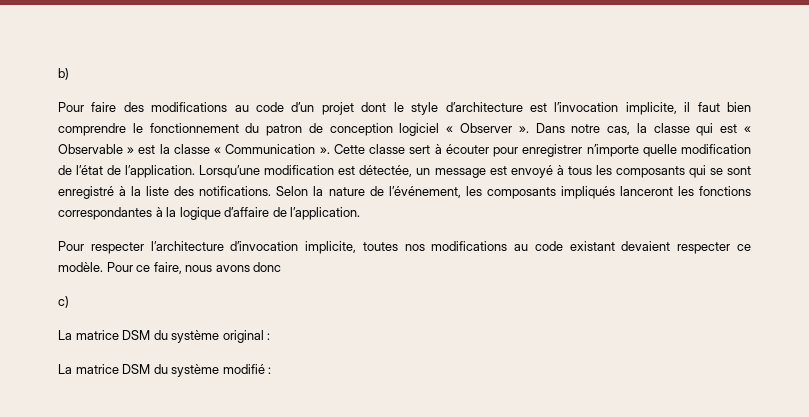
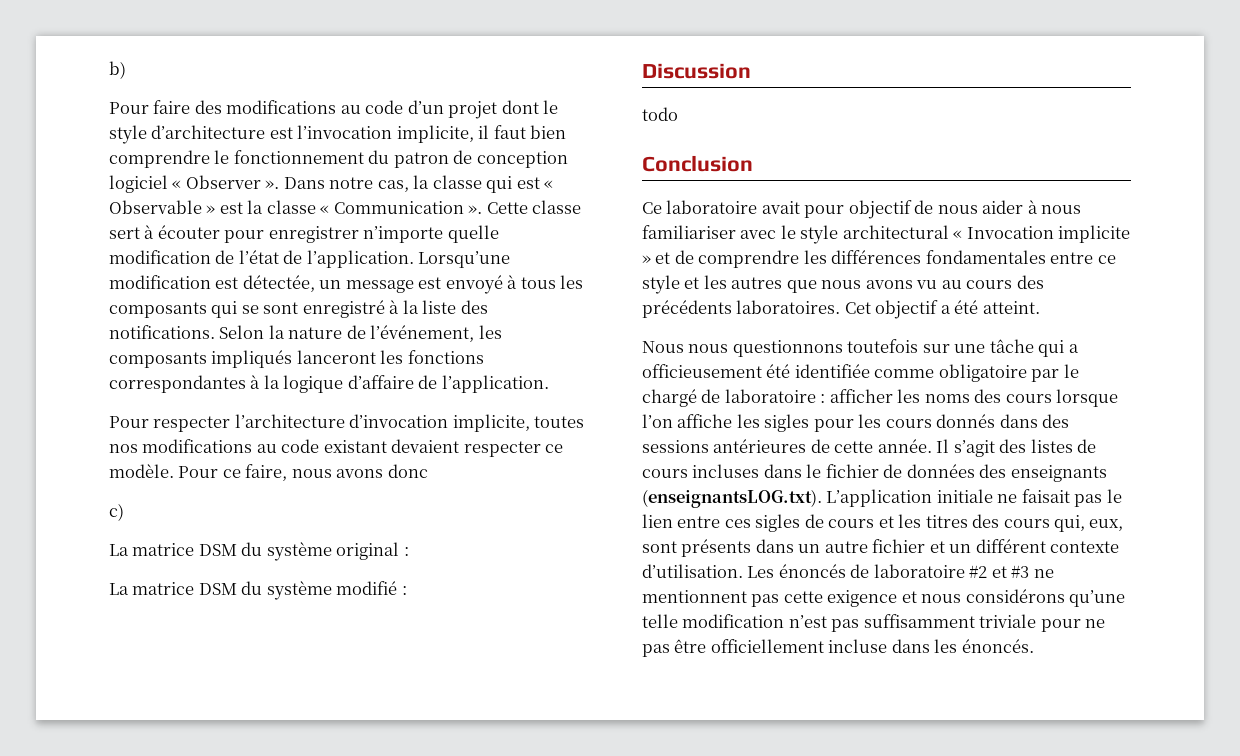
+ Discussion
+ todo
+ Conclusion
+ Ce laboratoire avait pour objectif de nous aider à nous familiariser avec le style architectural « Invocation implicite » et de comprendre les différences fondamentales entre ce style et les autres que nous avons vu au cours des précédents laboratoires. Cet objectif a été atteint.
+ Nous nous questionnons toutefois sur une tâche qui a officieusement été identifiée comme obligatoire par le chargé de laboratoire : afficher les noms des cours lorsque l’on affiche les sigles pour les cours donnés dans des sessions antérieures de cette année. Il s’agit des listes de cours incluses dans le fichier de données des enseignants (enseignantsLOG.txt). L’application initiale ne faisait pas le lien entre ces sigles de cours et les titres des cours qui, eux, sont présents dans un autre fichier et un différent contexte d’utilisation. Les énoncés de laboratoire #2 et #3 ne mentionnent pas cette exigence et nous considérons qu’une telle modification n’est pas suffisamment triviale pour ne pas être officiellement incluse dans les énoncés.

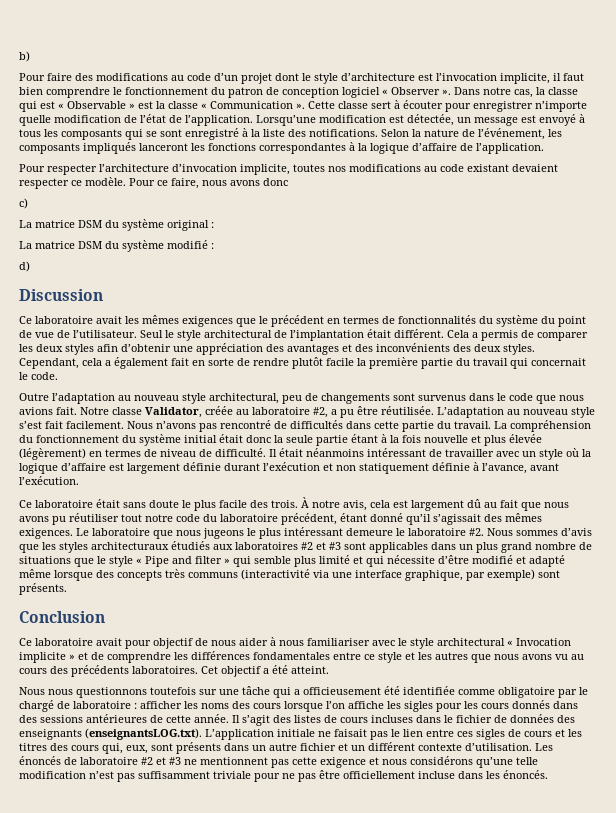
+ d)
- todo
+ Ce laboratoire avait les mêmes exigences que le précédent en termes de fonctionnalités du système du point de vue de l’utilisateur. Seul le style architectural de l’implantation était différent. Cela a permis de comparer les deux styles afin d’obtenir une appréciation des avantages et des inconvénients des deux styles. Cependant, cela a également fait en sorte de rendre plutôt facile la première partie du travail qui concernait le code.
+ Outre l’adaptation au nouveau style architectural, peu de changements sont survenus dans le code que nous avions fait. Notre classe Validator, créée au laboratoire #2, a pu être réutilisée. L’adaptation au nouveau style s’est fait facilement. Nous n’avons pas rencontré de difficultés dans cette partie du travail. La compréhension du fonctionnement du système initial était donc la seule partie étant à la fois nouvelle et plus élevée (légèrement) en termes de niveau de difficulté. Il était néanmoins intéressant de travailler avec un style où la logique d’affaire est largement définie durant l’exécution et non statiquement définie à l’avance, avant l’exécution.
+ Ce laboratoire était sans doute le plus facile des trois. À notre avis, cela est largement dû au fait que nous avons pu réutiliser tout notre code du laboratoire précédent, étant donné qu’il s’agissait des mêmes exigences. Le laboratoire que nous jugeons le plus intéressant demeure le laboratoire #2. Nous sommes d’avis que les styles architecturaux étudiés aux laboratoires #2 et #3 sont applicables dans un plus grand nombre de situations que le style « Pipe and filter » qui semble plus limité et qui nécessite d’être modifié et adapté même lorsque des concepts très communs (interactivité via une interface graphique, par exemple) sont présents.

